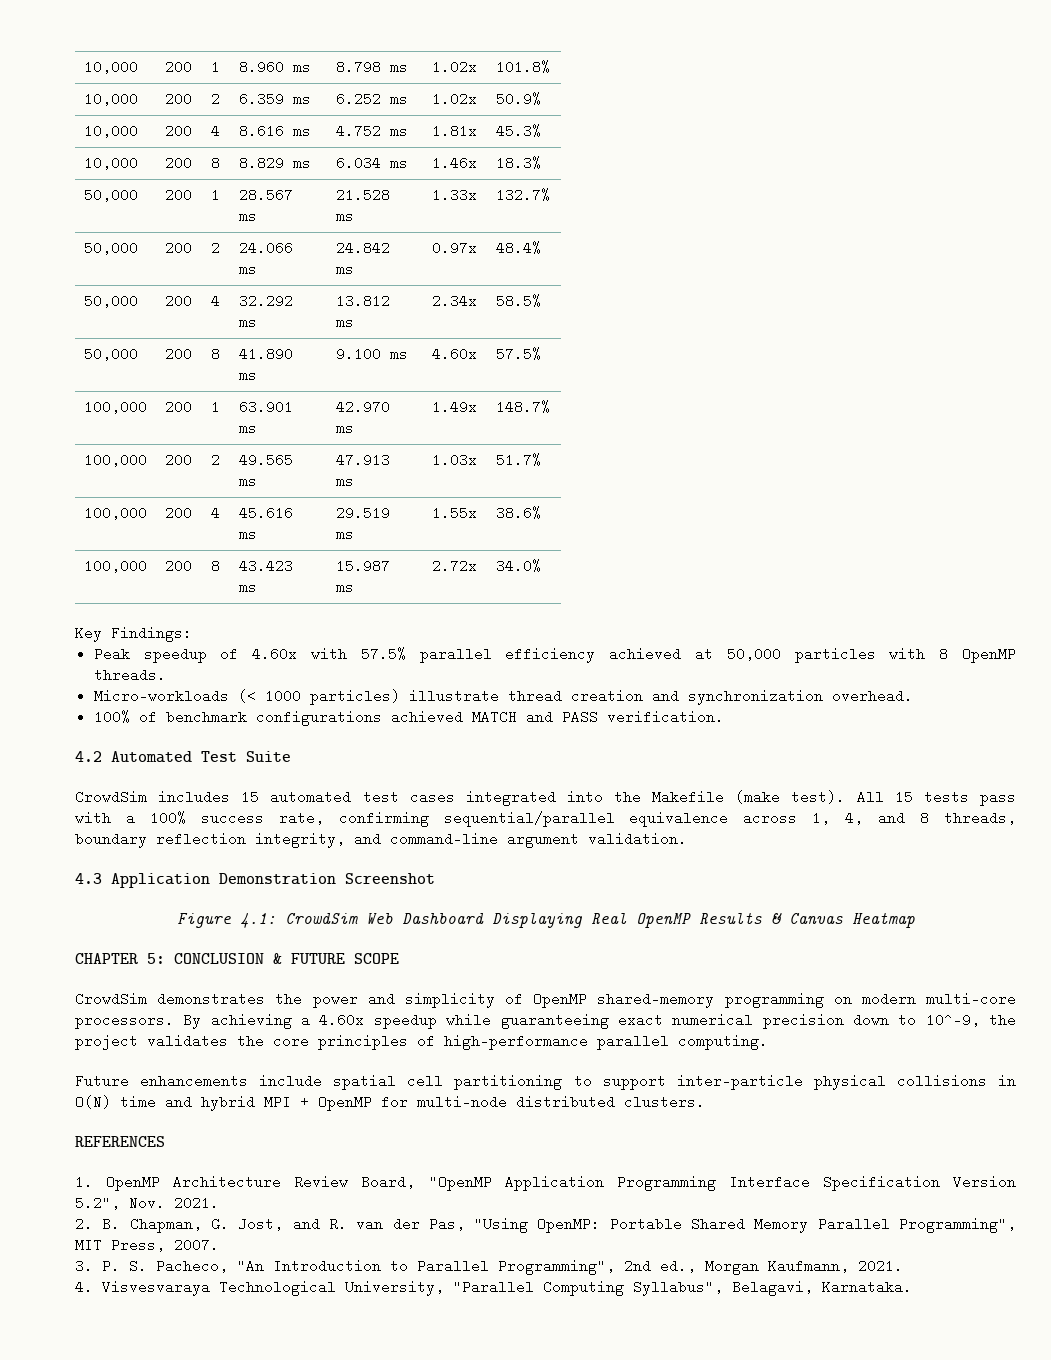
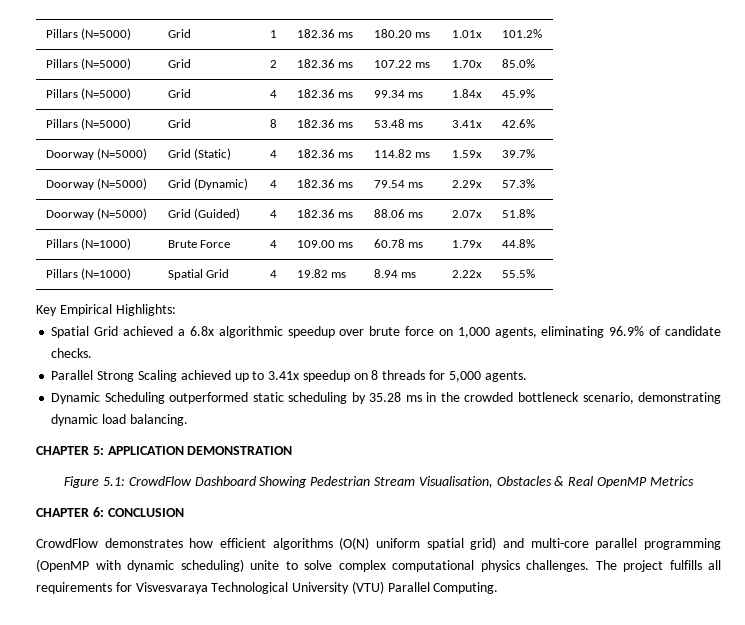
- 10,000 | 200 | 1 | 8.960 ms | 8.798 ms | 1.02x | 101.8%
- 10,000 | 200 | 2 | 6.359 ms | 6.252 ms | 1.02x | 50.9%
- 10,000 | 200 | 4 | 8.616 ms | 4.752 ms | 1.81x | 45.3%
- 10,000 | 200 | 8 | 8.829 ms | 6.034 ms | 1.46x | 18.3%
- 50,000 | 200 | 1 | 28.567 ms | 21.528 ms | 1.33x | 132.7%
- 50,000 | 200 | 2 | 24.066 ms | 24.842 ms | 0.97x | 48.4%
- 50,000 | 200 | 4 | 32.292 ms | 13.812 ms | 2.34x | 58.5%
- 50,000 | 200 | 8 | 41.890 ms | 9.100 ms | 4.60x | 57.5%
- 100,000 | 200 | 1 | 63.901 ms | 42.970 ms | 1.49x | 148.7%
- 100,000 | 200 | 2 | 49.565 ms | 47.913 ms | 1.03x | 51.7%
- 100,000 | 200 | 4 | 45.616 ms | 29.519 ms | 1.55x | 38.6%
- 100,000 | 200 | 8 | 43.423 ms | 15.987 ms | 2.72x | 34.0%
- Key Findings:
- Peak speedup of 4.60x with 57.5% parallel efficiency achieved at 50,000 particles with 8 OpenMP threads.
- Micro-workloads (< 1000 particles) illustrate thread creation and synchronization overhead.
- 100% of benchmark configurations achieved MATCH and PASS verification.
- 4.2 Automated Test Suite
- CrowdSim includes 15 automated test cases integrated into the Makefile (make test). All 15 tests pass with a 100% success rate, confirming sequential/parallel equivalence across 1, 4, and 8 threads, boundary reflection integrity, and command-line argument validation.
- 4.3 Application Demonstration Screenshot
- Figure 4.1: CrowdSim Web Dashboard Displaying Real OpenMP Results & Canvas Heatmap
- CHAPTER 5: CONCLUSION & FUTURE SCOPE
- CrowdSim demonstrates the power and simplicity of OpenMP shared-memory programming on modern multi-core processors. By achieving a 4.60x speedup while guaranteeing exact numerical precision down to 10^-9, the project validates the core principles of high-performance parallel computing.
- Future enhancements include spatial cell partitioning to support inter-particle physical collisions in O(N) time and hybrid MPI + OpenMP for multi-node distributed clusters.
- REFERENCES
- 1. OpenMP Architecture Review Board, "OpenMP Application Programming Interface Specification Version 5.2", Nov. 2021.
- 2. B. Chapman, G. Jost, and R. van der Pas, "Using OpenMP: Portable Shared Memory Parallel Programming", MIT Press, 2007.
- 3. P. S. Pacheco, "An Introduction to Parallel Programming", 2nd ed., Morgan Kaufmann, 2021.
- 4. Visvesvaraya Technological University, "Parallel Computing Syllabus", Belagavi, Karnataka.
+ Pillars (N=5000) | Grid | 1 | 182.36 ms | 180.20 ms | 1.01x | 101.2%
+ Pillars (N=5000) | Grid | 2 | 182.36 ms | 107.22 ms | 1.70x | 85.0%
+ Pillars (N=5000) | Grid | 4 | 182.36 ms | 99.34 ms | 1.84x | 45.9%
+ Pillars (N=5000) | Grid | 8 | 182.36 ms | 53.48 ms | 3.41x | 42.6%
+ Doorway (N=5000) | Grid (Static) | 4 | 182.36 ms | 114.82 ms | 1.59x | 39.7%
+ Doorway (N=5000) | Grid (Dynamic) | 4 | 182.36 ms | 79.54 ms | 2.29x | 57.3%
+ Doorway (N=5000) | Grid (Guided) | 4 | 182.36 ms | 88.06 ms | 2.07x | 51.8%
+ Pillars (N=1000) | Brute Force | 4 | 109.00 ms | 60.78 ms | 1.79x | 44.8%
+ Pillars (N=1000) | Spatial Grid | 4 | 19.82 ms | 8.94 ms | 2.22x | 55.5%
+ Key Empirical Highlights:
+ Spatial Grid achieved a 6.8x algorithmic speedup over brute force on 1,000 agents, eliminating 96.9% of candidate checks.
+ Parallel Strong Scaling achieved up to 3.41x speedup on 8 threads for 5,000 agents.
+ Dynamic Scheduling outperformed static scheduling by 35.28 ms in the crowded bottleneck scenario, demonstrating dynamic load balancing.
+ CHAPTER 5: APPLICATION DEMONSTRATION
+ Figure 5.1: CrowdFlow Dashboard Showing Pedestrian Stream Visualisation, Obstacles & Real OpenMP Metrics
+ CHAPTER 6: CONCLUSION
+ CrowdFlow demonstrates how efficient algorithms (O(N) uniform spatial grid) and multi-core parallel programming (OpenMP with dynamic scheduling) unite to solve complex computational physics challenges. The project fulfills all requirements for Visvesvaraya Technological University (VTU) Parallel Computing.

